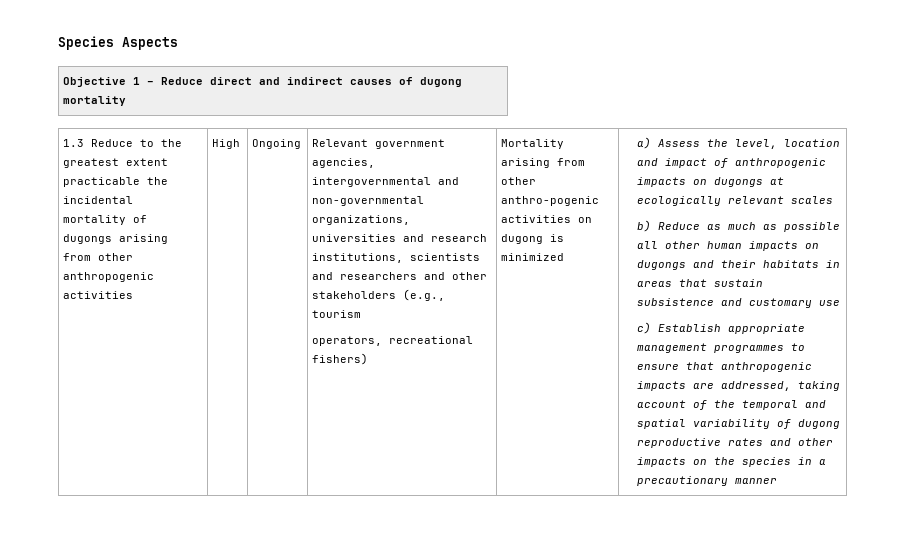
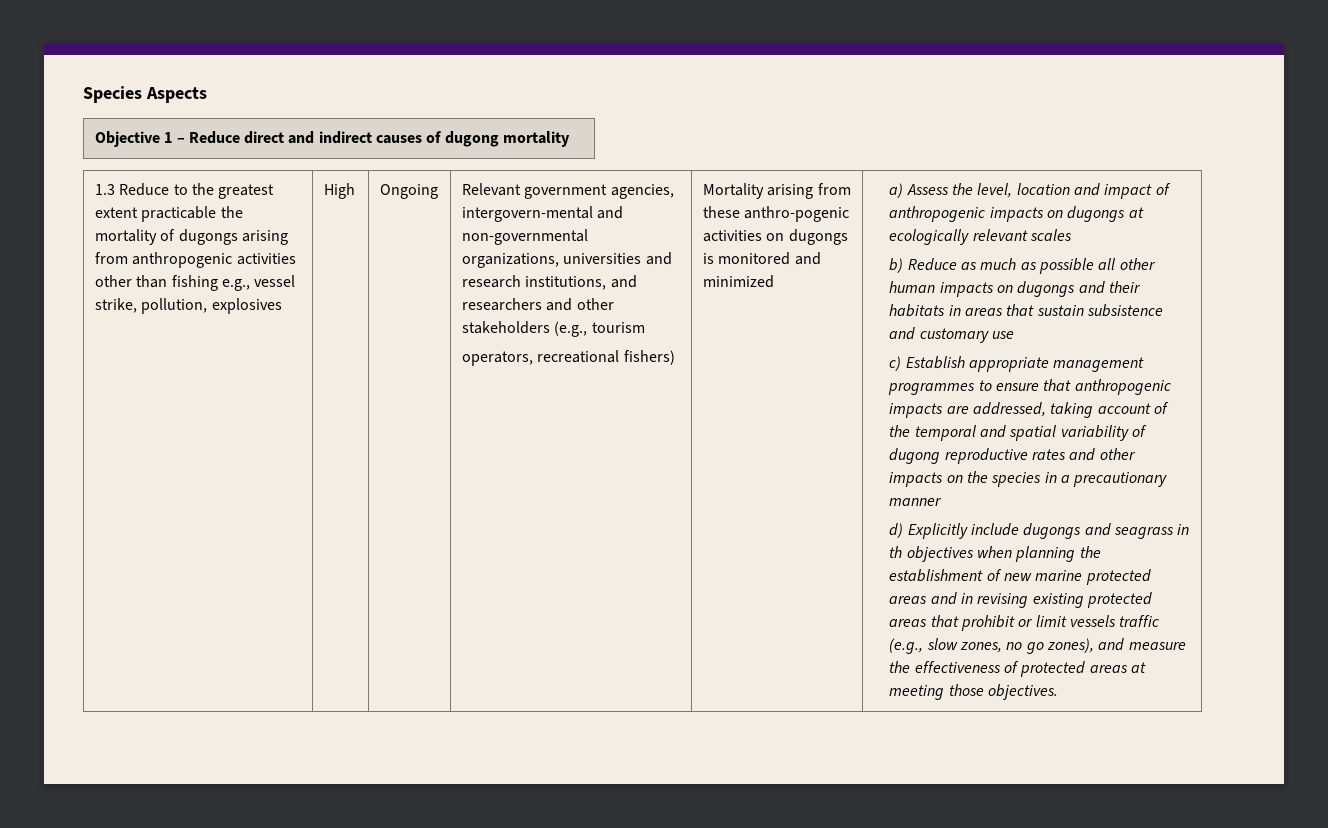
- 1.3 Reduce to the greatest extent practicable the incidental mortality of dugongs arising from other anthropogenic activities
+ 1.3 Reduce to the greatest extent practicable the mortality of dugongs arising from anthropogenic activities other than fishing e.g., vessel strike, pollution, explosives
- Relevant government agencies, intergovernmental and non-governmental organizations, universities and research institutions, scientists and researchers and other stakeholders (e.g., tourism
+ Relevant government agencies, intergovern-mental and non-governmental organizations, universities and research institutions, and researchers and other stakeholders (e.g., tourism
- Mortality arising from other anthro-pogenic activities on dugong is minimized
+ Mortality arising from these anthro-pogenic activities on dugongs is monitored and minimized
+ d) Explicitly include dugongs and seagrass in th objectives when planning the establishment of new marine protected areas and in revising existing protected areas that prohibit or limit vessels traffic (e.g., slow zones, no go zones), and measure the effectiveness of protected areas at meeting those objectives.

